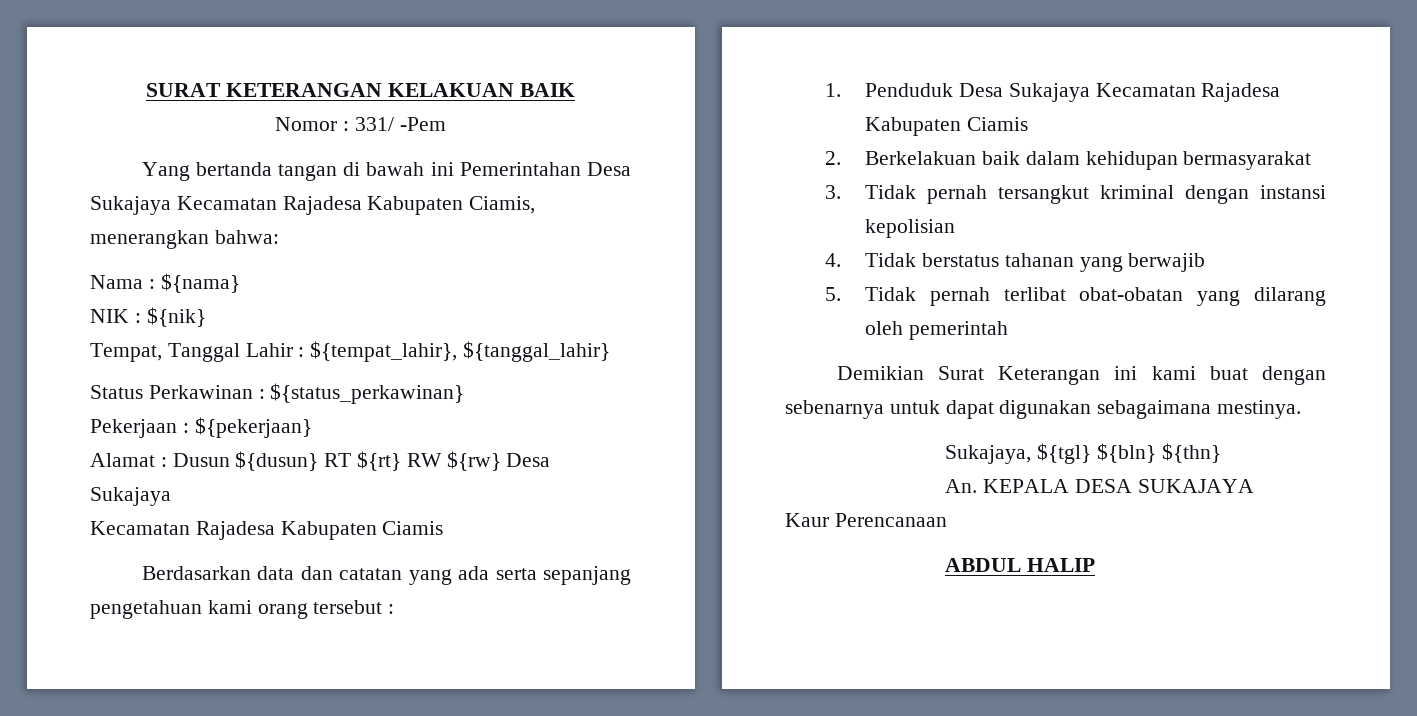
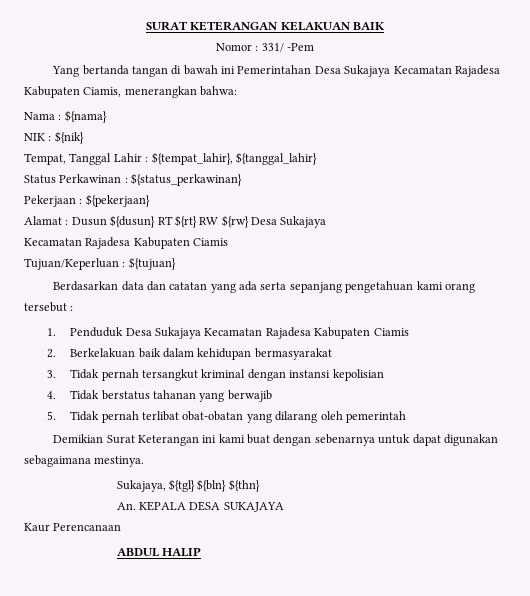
+ Tujuan/Keperluan : ${tujuan}

